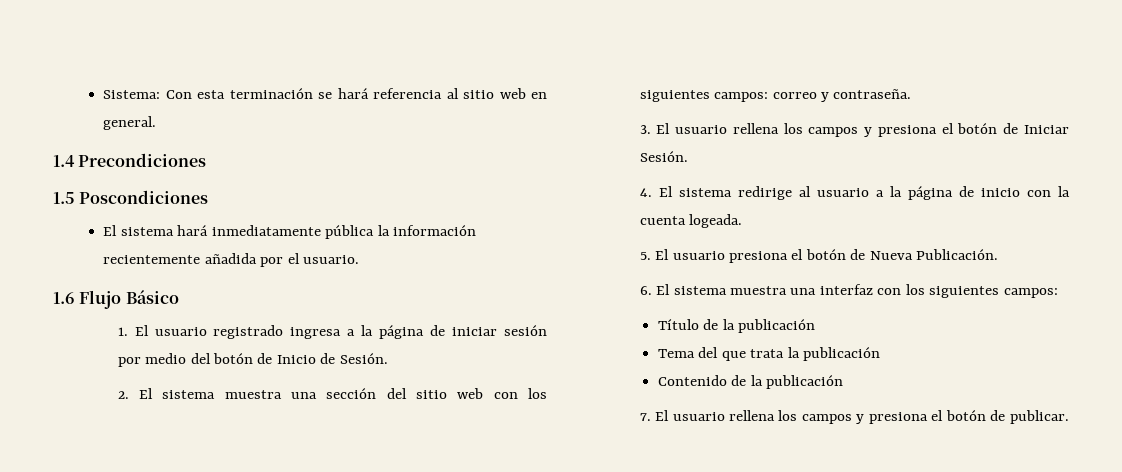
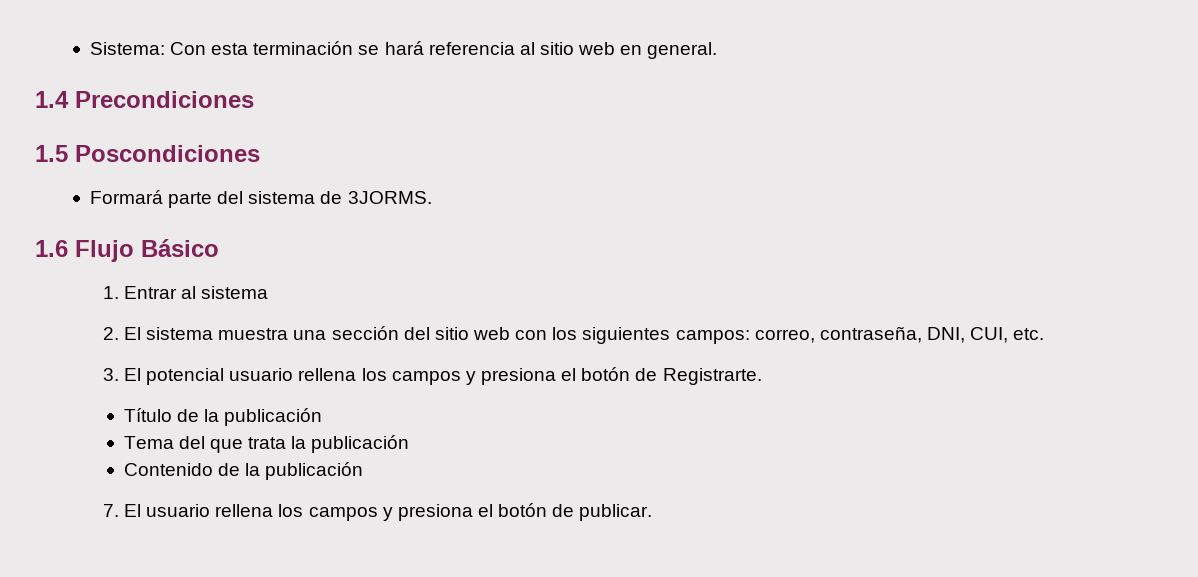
- El sistema hará inmediatamente pública la información recientemente añadida por el usuario.
+ Formará parte del sistema de 3JORMS.
  1.6 Flujo Básico
- 1. El usuario registrado ingresa a la página de iniciar sesión por medio del botón de Inicio de Sesión.
+ 1. Entrar al sistema
- 2. El sistema muestra una sección del sitio web con los siguientes campos: correo y contraseña.
+ 2. El sistema muestra una sección del sitio web con los siguientes campos: correo, contraseña, DNI, CUI, etc.
- 3. El usuario rellena los campos y presiona el botón de Iniciar Sesión.
- 4. El sistema redirige al usuario a la página de inicio con la cuenta logeada.
- 5. El usuario presiona el botón de Nueva Publicación.
- 6. El sistema muestra una interfaz con los siguientes campos:
+ 3. El potencial usuario rellena los campos y presiona el botón de Registrarte.

